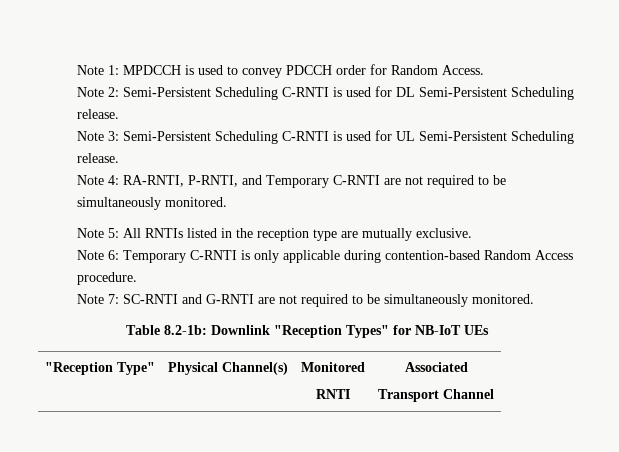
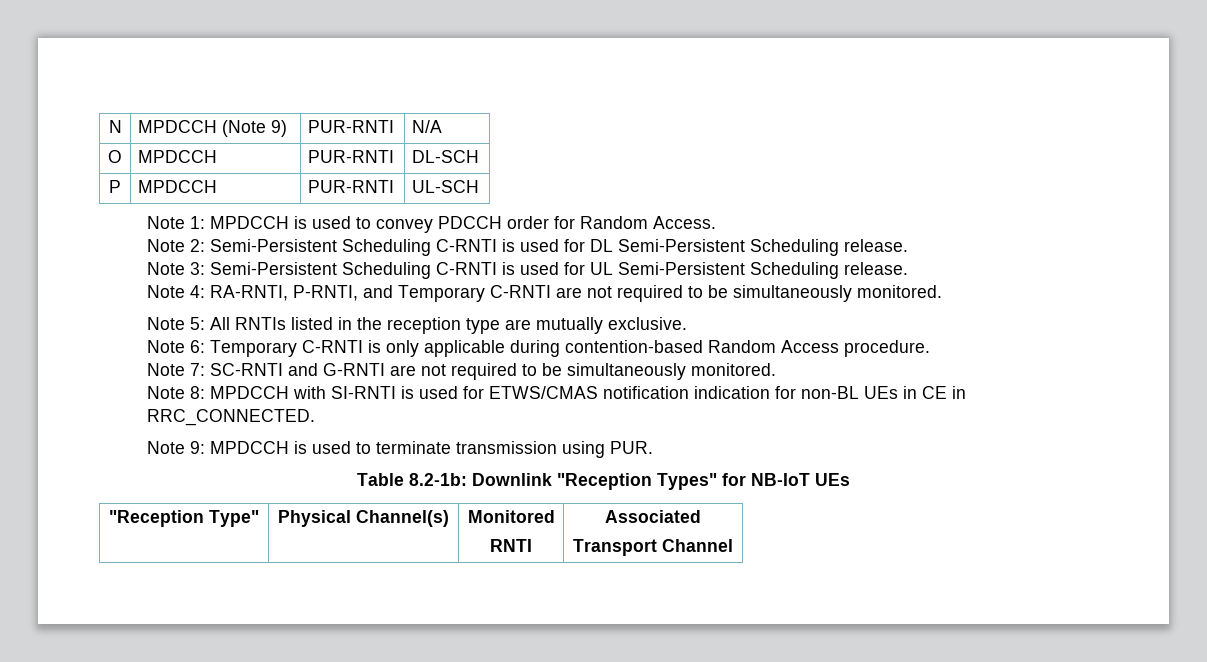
+ N | MPDCCH (Note 9) | PUR-RNTI | N/A
+ O | MPDCCH | PUR-RNTI | DL-SCH
+ P | MPDCCH | PUR-RNTI | UL-SCH
+ Note 8: MPDCCH with SI-RNTI is used for ETWS/CMAS notification indication for non-BL UEs in CE in RRC_CONNECTED.
+ Note 9: MPDCCH is used to terminate transmission using PUR.

